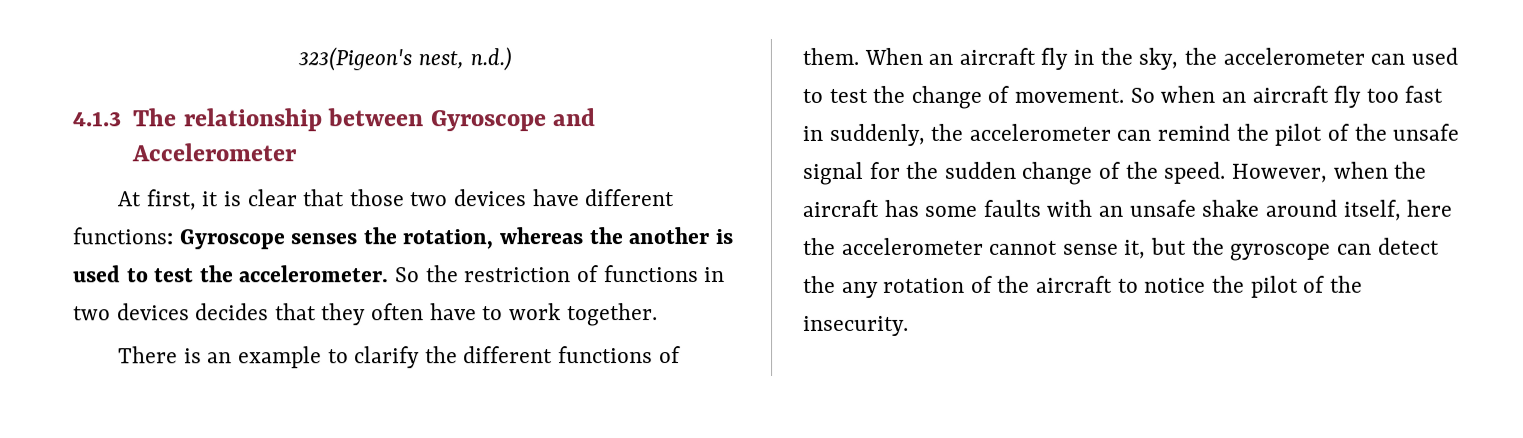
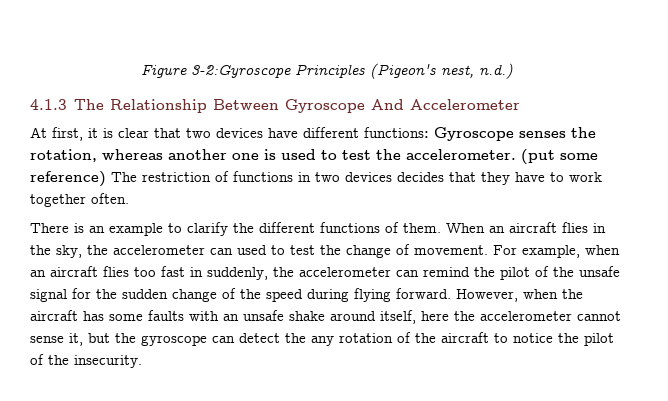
- 323(Pigeon's nest, n.d.)
+ Figure 3-2:Gyroscope Principles (Pigeon's nest, n.d.)
- 4.1.3 The relationship between Gyroscope and Accelerometer
+ 4.1.3 The Relationship Between Gyroscope And Accelerometer
- At first, it is clear that those two devices have different functions: Gyroscope senses the rotation, whereas the another is used to test the accelerometer.
+ At first, it is clear that two devices have different functions: Gyroscope senses the rotation, whereas another one is used to test the accelerometer.
- So the restriction of functions in two devices decides that they often have to work together.
+ (put some reference) The restriction of functions in two devices decides that they have to work together often.
- When an aircraft fly in the sky, the accelerometer can used to test the change of movement.
+ When an aircraft flies in the sky, the accelerometer can used to test the change of movement.
- So when an aircraft fly too fast in suddenly, the accelerometer can remind the pilot of the unsafe signal for the sudden change of the speed.
+ For example, when an aircraft flies too fast in suddenly, the accelerometer can remind the pilot of the unsafe signal for the sudden change of the speed during flying forward.

